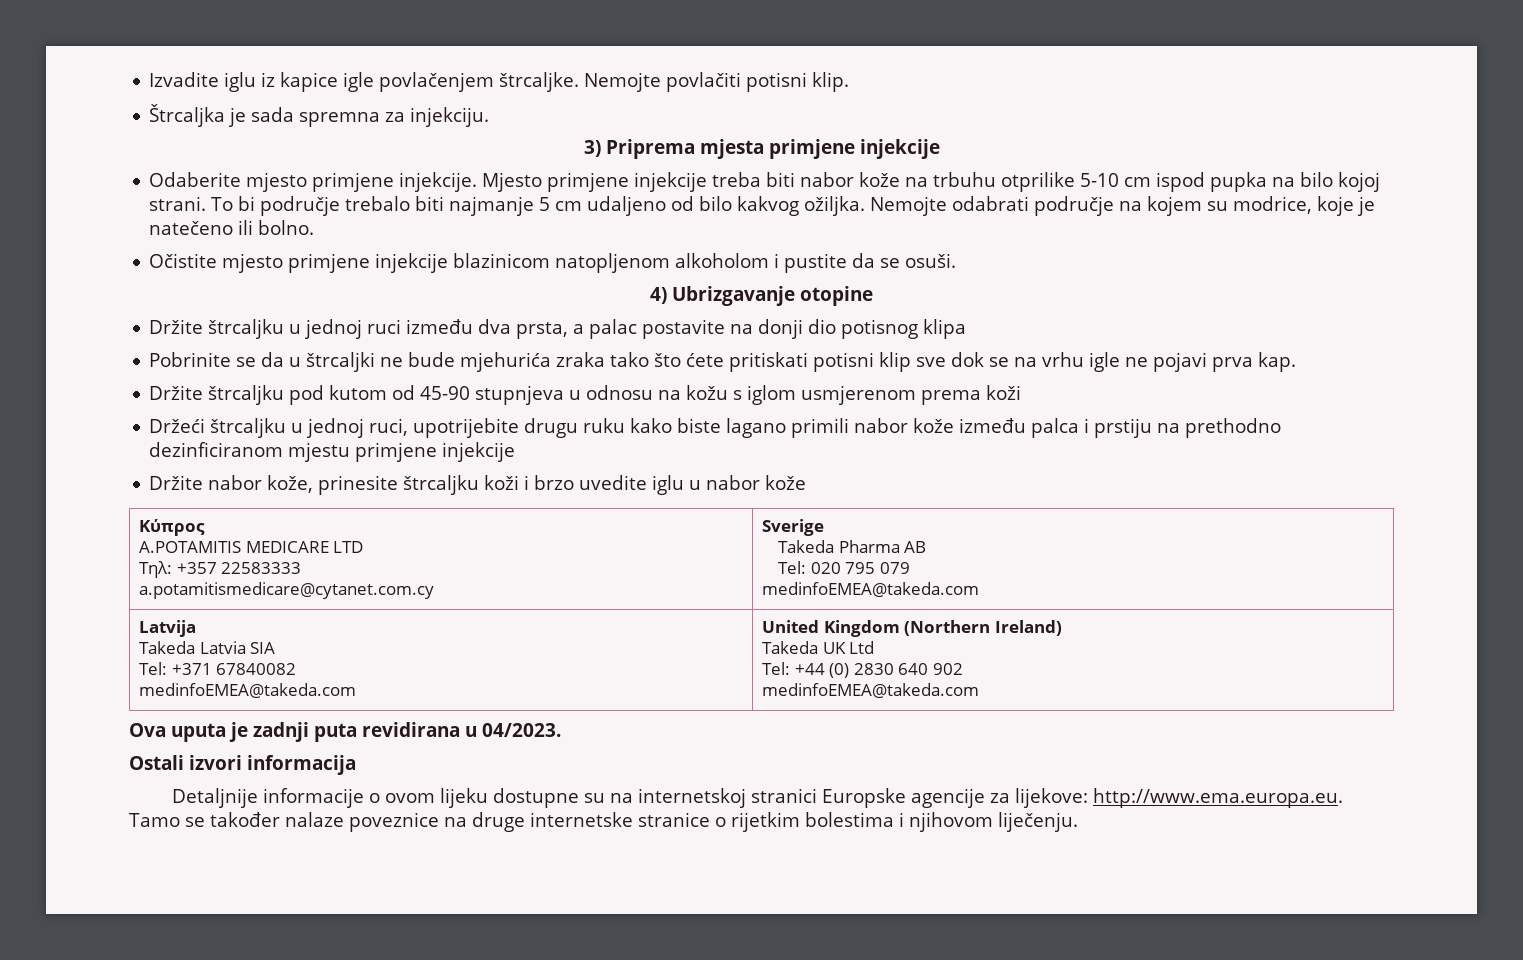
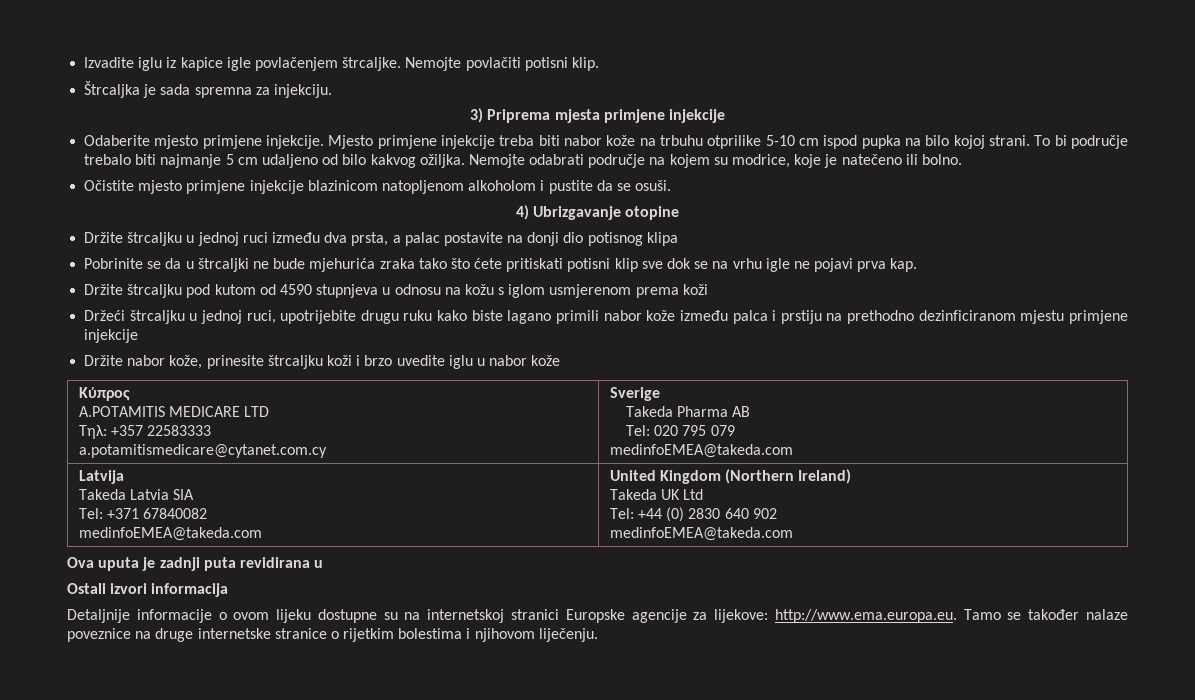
- Držite štrcaljku pod kutom od 45-90 stupnjeva u odnosu na kožu s iglom usmjerenom prema koži
+ Držite štrcaljku pod kutom od 4590 stupnjeva u odnosu na kožu s iglom usmjerenom prema koži
- Ova uputa je zadnji puta revidirana u 04/2023.
+ Ova uputa je zadnji puta revidirana u

